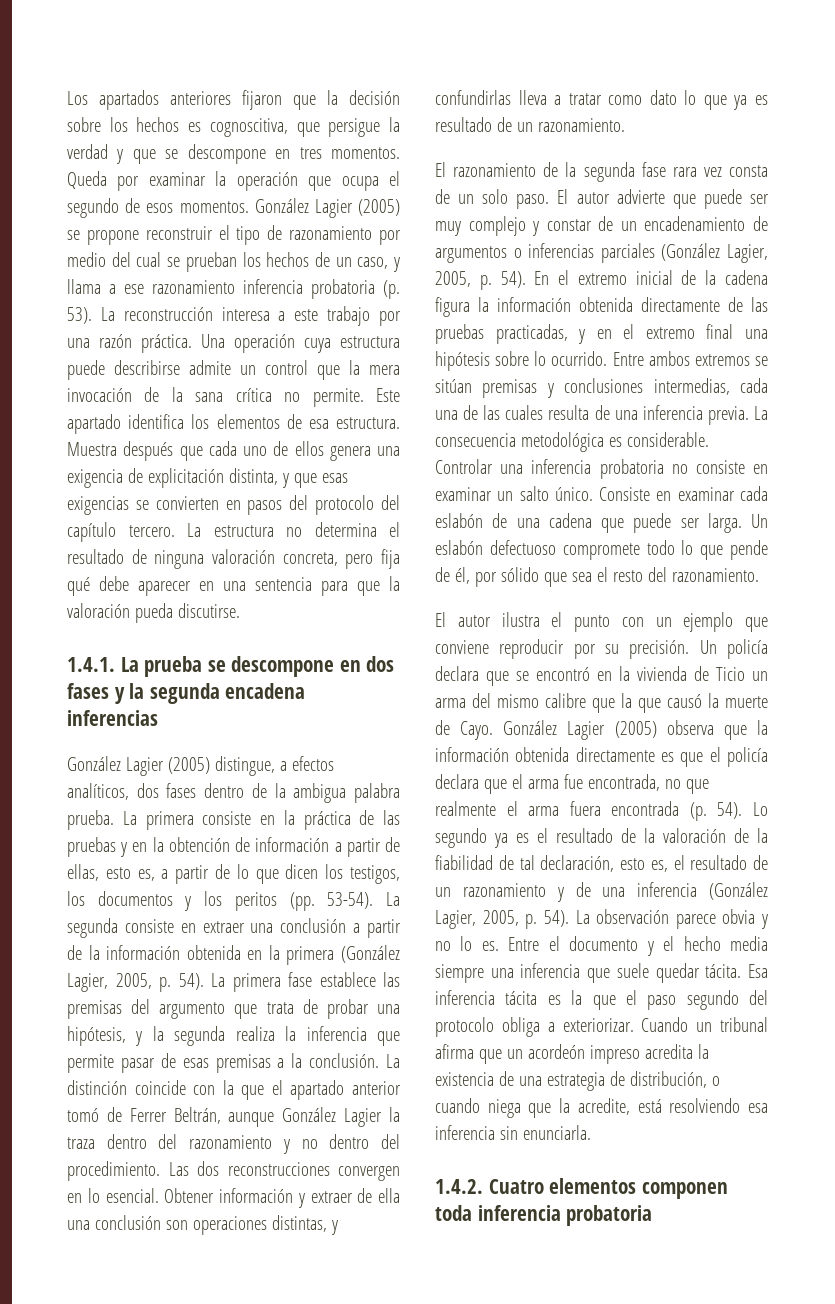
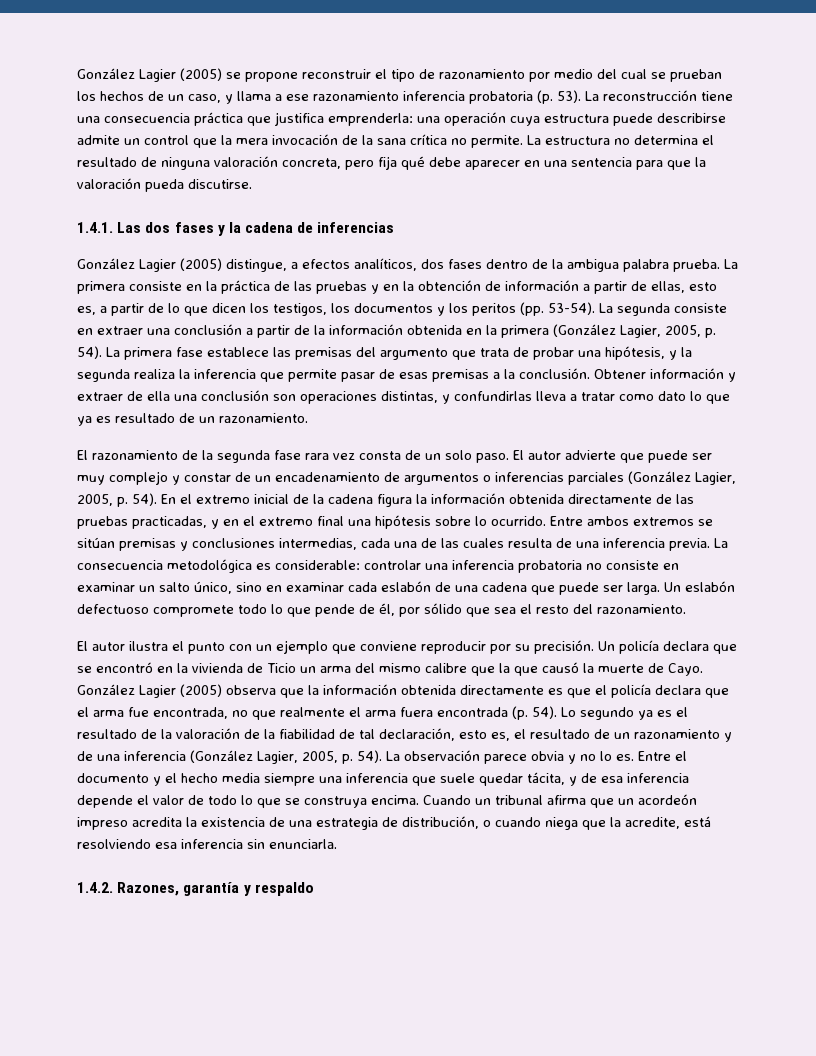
- Los apartados anteriores fijaron que la decisión sobre los hechos es cognoscitiva, que persigue la verdad y que se descompone en tres momentos. Queda por examinar la operación que ocupa el segundo de esos momentos.
- La reconstrucción interesa a este trabajo por una razón práctica. Una operación cuya estructura puede describirse admite un control que la mera invocación de la sana crítica no permite.
+ La reconstrucción tiene una consecuencia práctica que justifica emprenderla: una operación cuya estructura puede describirse admite un control que la mera invocación de la sana crítica no permite.
- Este apartado identifica los elementos de esa estructura. Muestra después que cada uno de ellos genera una exigencia de explicitación distinta, y que esas exigencias se convierten en pasos del protocolo del capítulo tercero.
- 1.4.1. La prueba se descompone en dos fases y la segunda encadena inferencias
+ 1.4.1. Las dos fases y la cadena de inferencias
- La distinción coincide con la que el apartado anterior tomó de Ferrer Beltrán, aunque González Lagier la traza dentro del razonamiento y no dentro del procedimiento. Las dos reconstrucciones convergen en lo esencial.
- La consecuencia metodológica es considerable. Controlar una inferencia probatoria no consiste en examinar un salto único. Consiste en examinar cada eslabón de una cadena que puede ser larga.
+ La consecuencia metodológica es considerable: controlar una inferencia probatoria no consiste en examinar un salto único, sino en examinar cada eslabón de una cadena que puede ser larga.
- Entre el documento y el hecho media siempre una inferencia que suele quedar tácita. Esa inferencia tácita es la que el paso segundo del protocolo obliga a exteriorizar.
+ Entre el documento y el hecho media siempre una inferencia que suele quedar tácita, y de esa inferencia depende el valor de todo lo que se construya encima.
- 1.4.2. Cuatro elementos componen toda inferencia probatoria
+ 1.4.2. Razones, garantía y respaldo

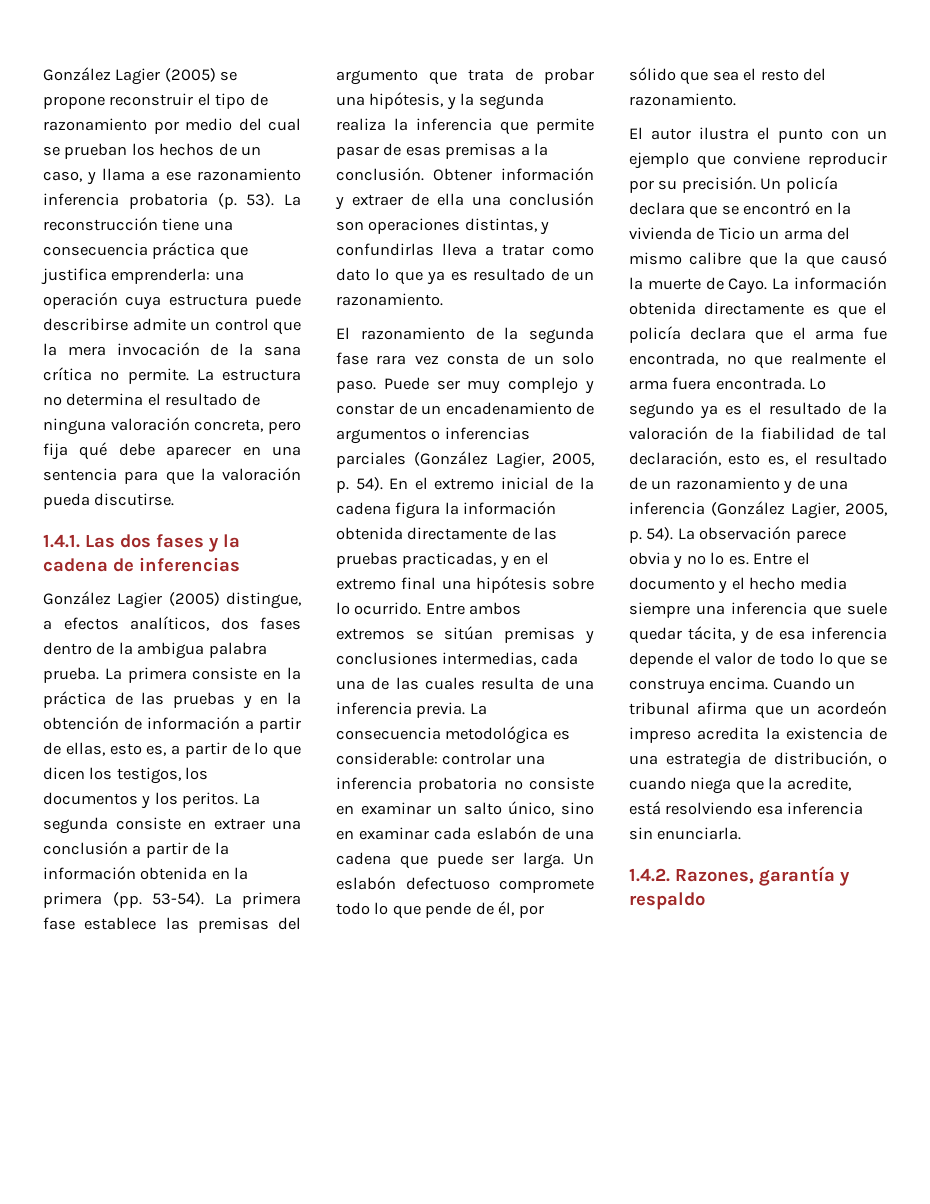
- La primera consiste en la práctica de las pruebas y en la obtención de información a partir de ellas, esto es, a partir de lo que dicen los testigos, los documentos y los peritos (pp. 53-54).
+ La primera consiste en la práctica de las pruebas y en la obtención de información a partir de ellas, esto es, a partir de lo que dicen los testigos, los documentos y los peritos.
- La segunda consiste en extraer una conclusión a partir de la información obtenida en la primera (González Lagier, 2005, p. 54).
+ La segunda consiste en extraer una conclusión a partir de la información obtenida en la primera (pp. 53-54).
- El autor advierte que puede ser muy complejo y constar de un encadenamiento de argumentos o inferencias parciales (González Lagier, 2005, p. 54).
+ Puede ser muy complejo y constar de un encadenamiento de argumentos o inferencias parciales (González Lagier, 2005, p. 54).
- González Lagier (2005) observa que la información obtenida directamente es que el policía declara que el arma fue encontrada, no que realmente el arma fuera encontrada (p. 54).
+ La información obtenida directamente es que el policía declara que el arma fue encontrada, no que realmente el arma fuera encontrada.

